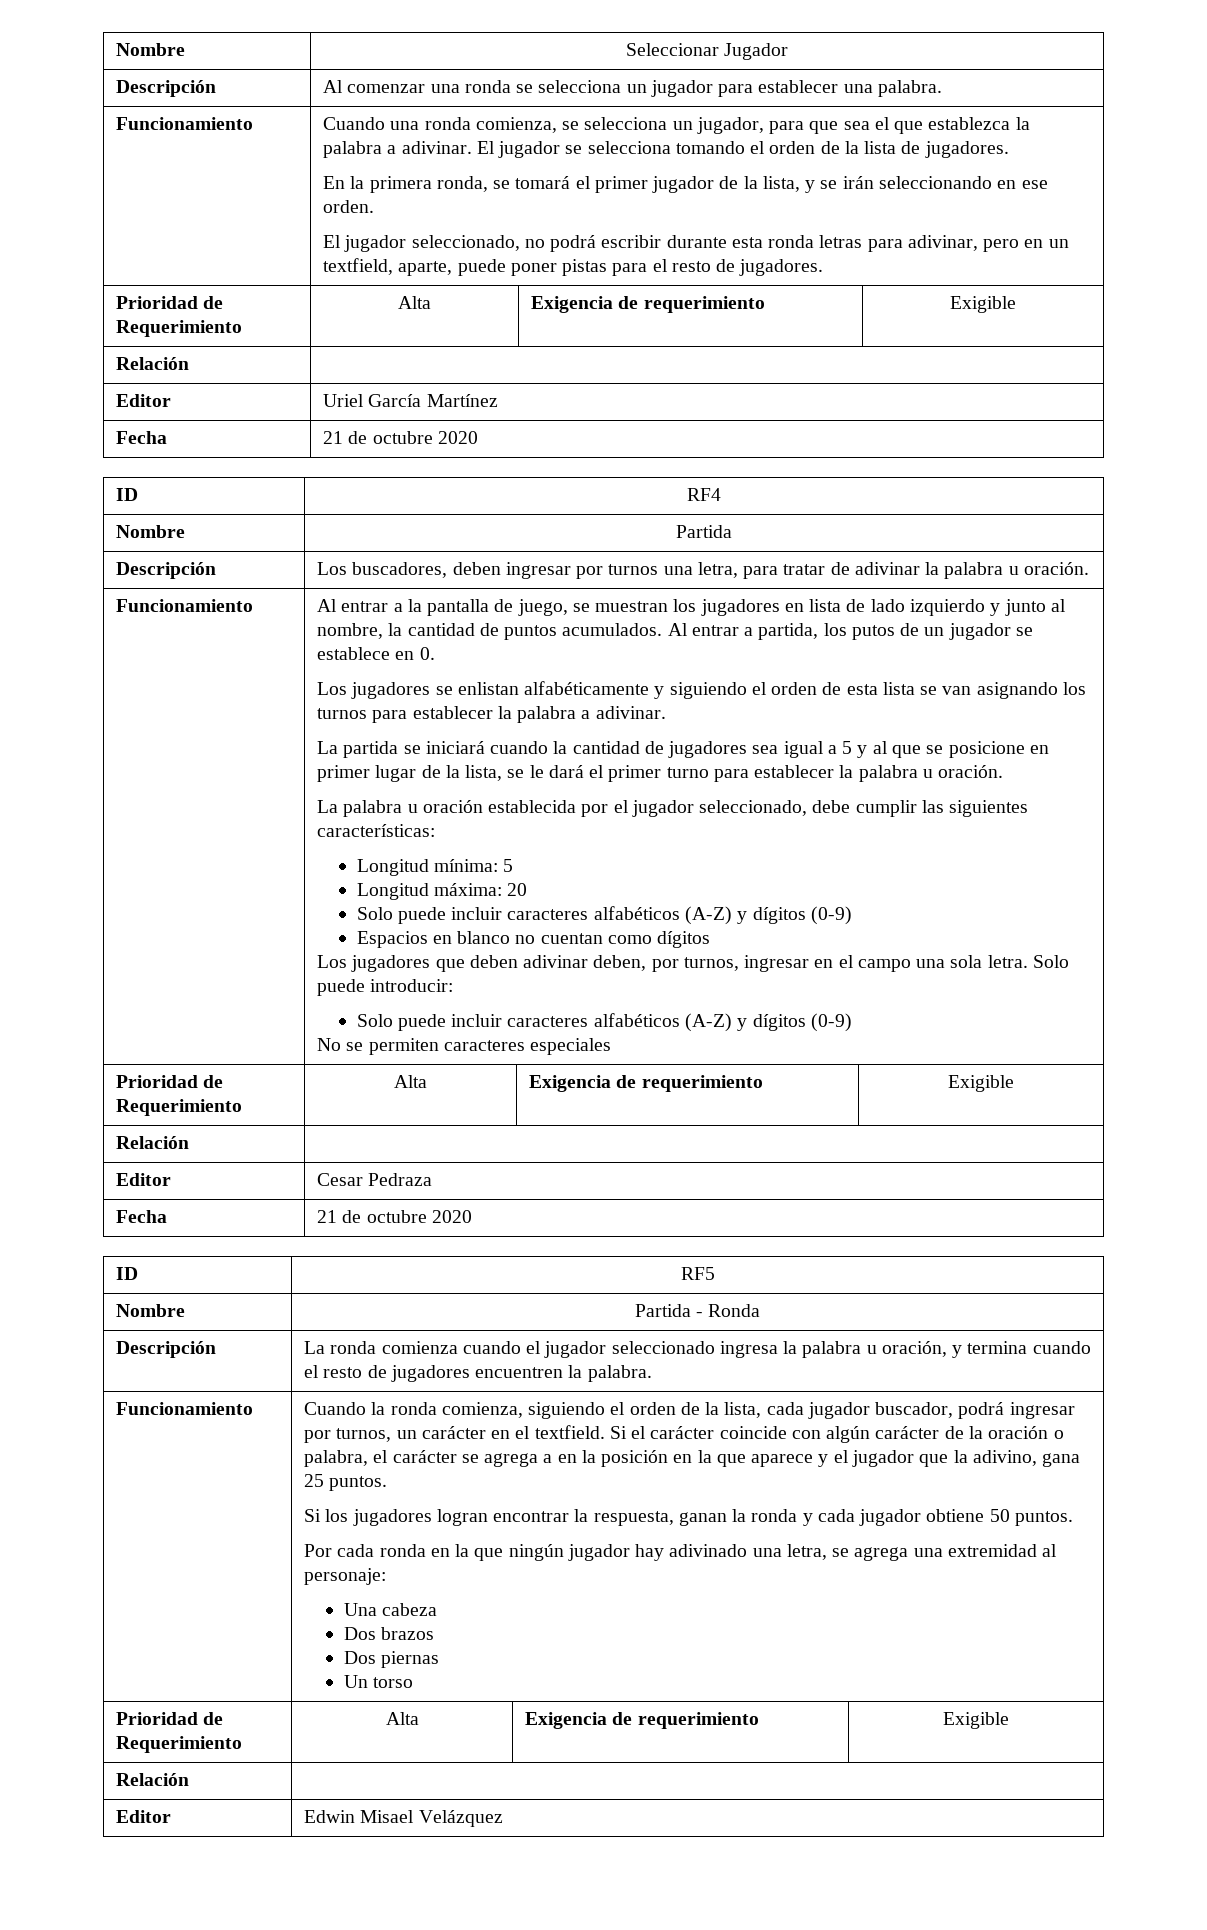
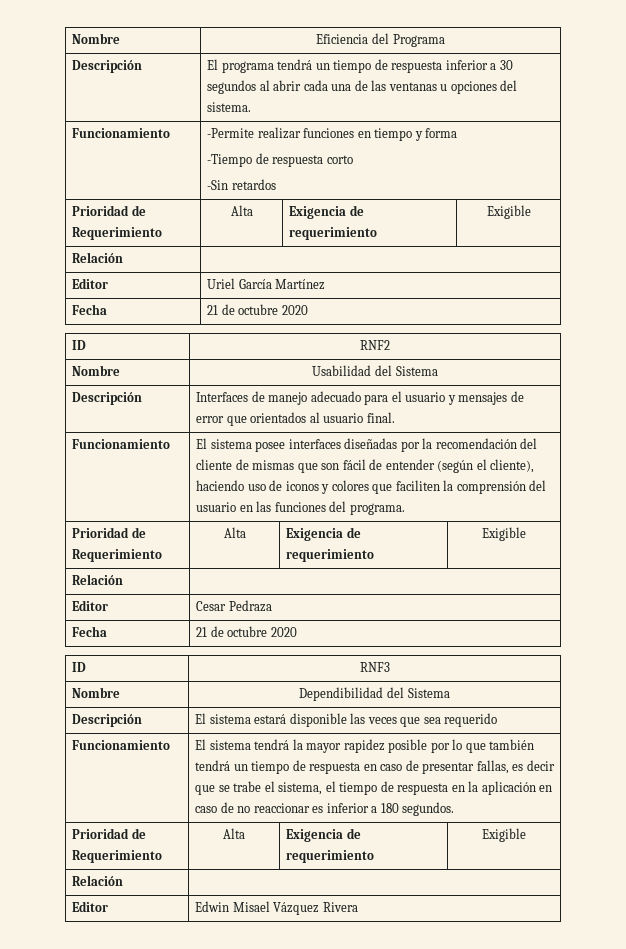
- Nombre | Seleccionar Jugador
- Descripción | Al comenzar una ronda se selecciona un jugador para establecer una palabra.
- Funcionamiento | Cuando una ronda comienza, se selecciona un jugador, para que sea el que establezca la palabra a adivinar. El jugador se selecciona tomando el orden de la lista de jugadores.
- En la primera ronda, se tomará el primer jugador de la lista, y se irán seleccionando en ese orden.
- El jugador seleccionado, no podrá escribir durante esta ronda letras para adivinar, pero en un textfield, aparte, puede poner pistas para el resto de jugadores.
+ Nombre | Eficiencia del Programa
+ Descripción | El programa tendrá un tiempo de respuesta inferior a 30 segundos al abrir cada una de las ventanas u opciones del sistema.
+ Funcionamiento | -Permite realizar funciones en tiempo y forma
+ -Tiempo de respuesta corto
+ -Sin retardos
- ID | RF4
- Nombre | Partida
- Descripción | Los buscadores, deben ingresar por turnos una letra, para tratar de adivinar la palabra u oración.
- Funcionamiento | Al entrar a la pantalla de juego, se muestran los jugadores en lista de lado izquierdo y junto al nombre, la cantidad de puntos acumulados. Al entrar a partida, los putos de un jugador se establece en 0.
- Los jugadores se enlistan alfabéticamente y siguiendo el orden de esta lista se van asignando los turnos para establecer la palabra a adivinar.
- La partida se iniciará cuando la cantidad de jugadores sea igual a 5 y al que se posicione en primer lugar de la lista, se le dará el primer turno para establecer la palabra u oración.
- La palabra u oración establecida por el jugador seleccionado, debe cumplir las siguientes características:
- Longitud mínima: 5
- Longitud máxima: 20
- Solo puede incluir caracteres alfabéticos (A-Z) y dígitos (0-9)
- Espacios en blanco no cuentan como dígitos
- Los jugadores que deben adivinar deben, por turnos, ingresar en el campo una sola letra. Solo puede introducir:
- Solo puede incluir caracteres alfabéticos (A-Z) y dígitos (0-9)
- No se permiten caracteres especiales
+ ID | RNF2
+ Nombre | Usabilidad del Sistema
+ Descripción | Interfaces de manejo adecuado para el usuario y mensajes de error que orientados al usuario final.
+ Funcionamiento | El sistema posee interfaces diseñadas por la recomendación del cliente de mismas que son fácil de entender (según el cliente), haciendo uso de iconos y colores que faciliten la comprensión del usuario en las funciones del programa.
- ID | RF5
- Nombre | Partida - Ronda
- Descripción | La ronda comienza cuando el jugador seleccionado ingresa la palabra u oración, y termina cuando el resto de jugadores encuentren la palabra.
- Funcionamiento | Cuando la ronda comienza, siguiendo el orden de la lista, cada jugador buscador, podrá ingresar por turnos, un carácter en el textfield. Si el carácter coincide con algún carácter de la oración o palabra, el carácter se agrega a en la posición en la que aparece y el jugador que la adivino, gana 25 puntos.
- Si los jugadores logran encontrar la respuesta, ganan la ronda y cada jugador obtiene 50 puntos.
- Por cada ronda en la que ningún jugador hay adivinado una letra, se agrega una extremidad al personaje:
- Una cabeza
- Dos brazos
- Dos piernas
- Un torso
+ ID | RNF3
+ Nombre | Dependibilidad del Sistema
+ Descripción | El sistema estará disponible las veces que sea requerido
+ Funcionamiento | El sistema tendrá la mayor rapidez posible por lo que también tendrá un tiempo de respuesta en caso de presentar fallas, es decir que se trabe el sistema, el tiempo de respuesta en la aplicación en caso de no reaccionar es inferior a 180 segundos.
- Editor | Edwin Misael Velázquez
+ Editor | Edwin Misael Vázquez Rivera

